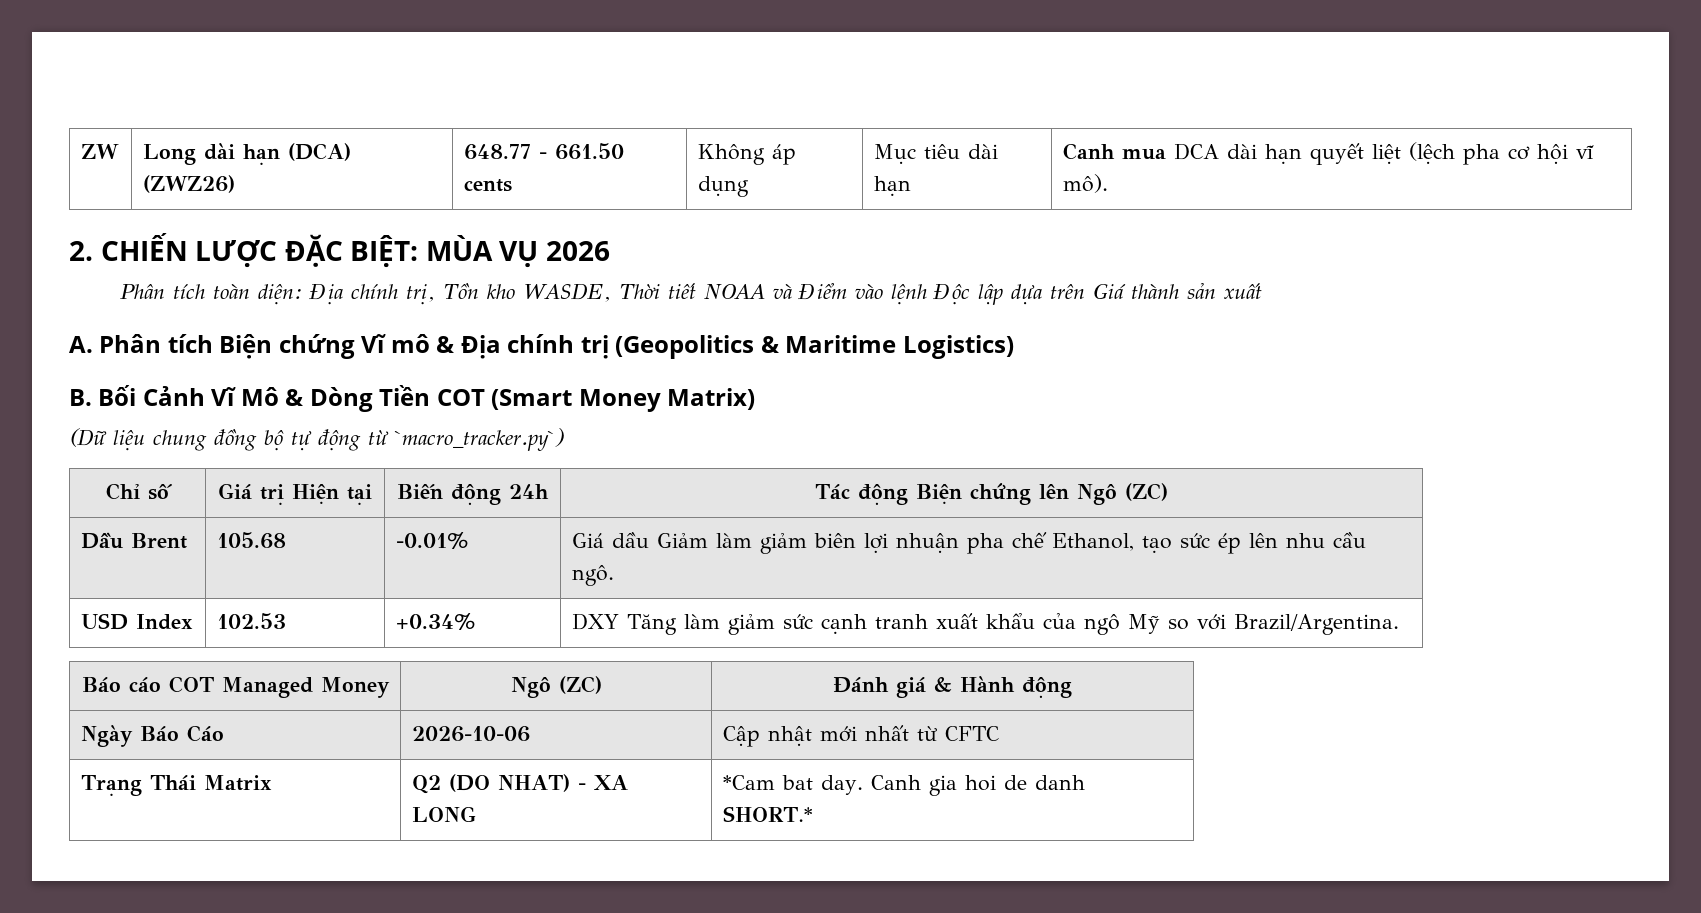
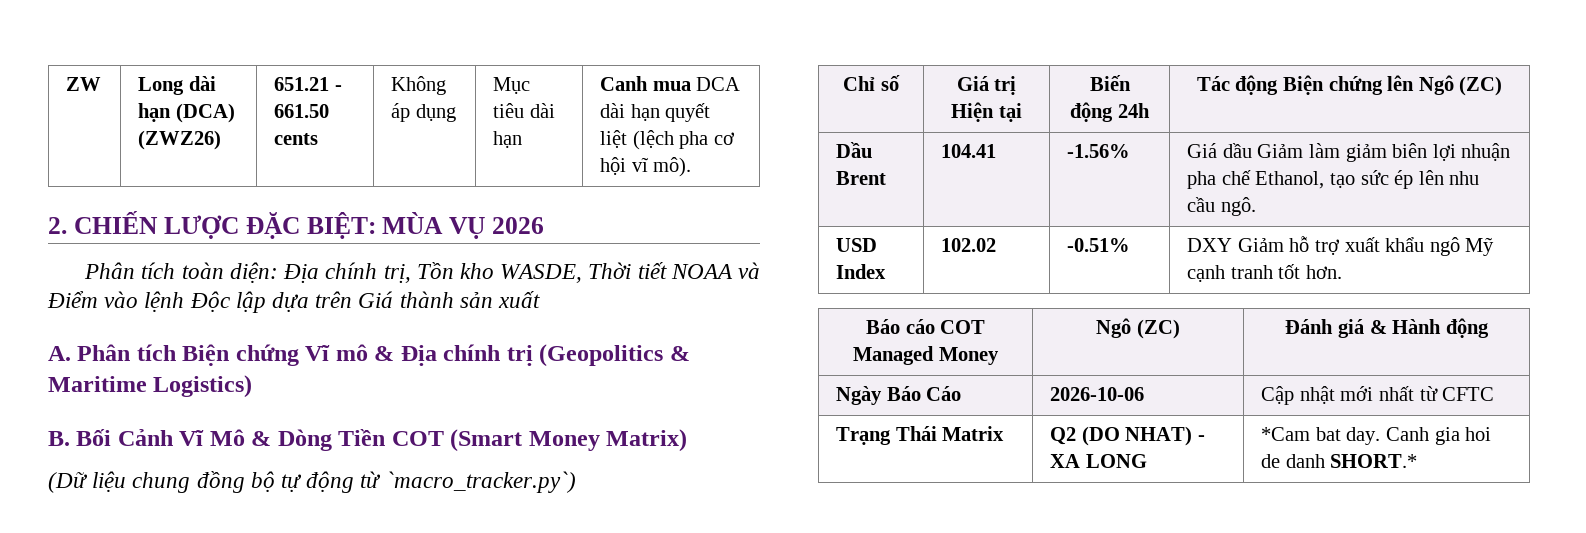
- ZW | Long dài hạn (DCA) (ZWZ26) | 648.77 - 661.50 cents | Không áp dụng | Mục tiêu dài hạn | Canh mua DCA dài hạn quyết liệt (lệch pha cơ hội vĩ mô).
+ ZW | Long dài hạn (DCA) (ZWZ26) | 651.21 - 661.50 cents | Không áp dụng | Mục tiêu dài hạn | Canh mua DCA dài hạn quyết liệt (lệch pha cơ hội vĩ mô).
- Dầu Brent | 105.68 | -0.01% | Giá dầu Giảm làm giảm biên lợi nhuận pha chế Ethanol, tạo sức ép lên nhu cầu ngô.
+ Dầu Brent | 104.41 | -1.56% | Giá dầu Giảm làm giảm biên lợi nhuận pha chế Ethanol, tạo sức ép lên nhu cầu ngô.
- USD Index | 102.53 | +0.34% | DXY Tăng làm giảm sức cạnh tranh xuất khẩu của ngô Mỹ so với Brazil/Argentina.
+ USD Index | 102.02 | -0.51% | DXY Giảm hỗ trợ xuất khẩu ngô Mỹ cạnh tranh tốt hơn.

